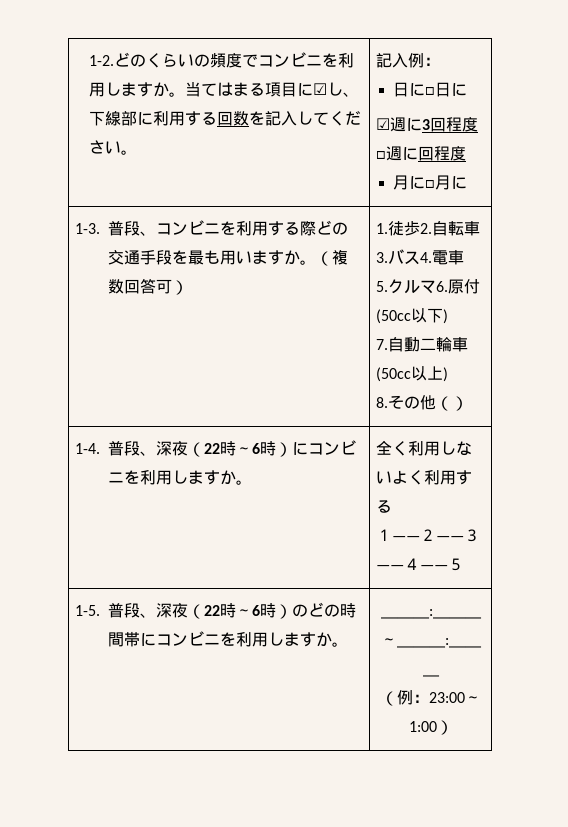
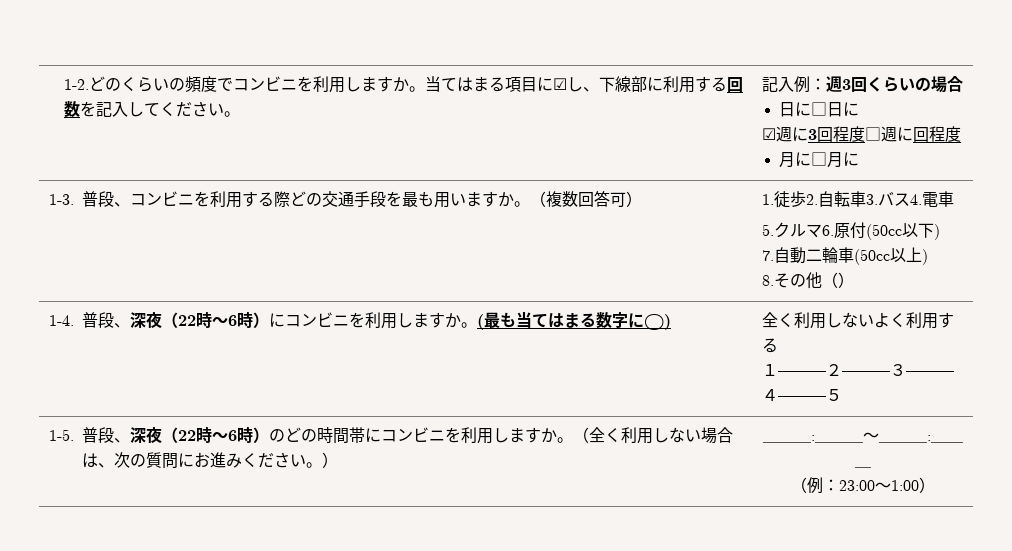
- 記入例：
+ 記入例：週3回くらいの場合
- 1-4.普段、深夜（22時～6時）にコンビニを利用しますか。 | 全く利用しないよく利用する
- １——２——３——４——５
+ 1-4.普段、深夜（22時～6時）にコンビニを利用しますか。(最も当てはまる数字に○) | 全く利用しないよく利用する
+ １———２———３———４———５
+ （全く利用しない場合は、次の質問にお進みください。）

